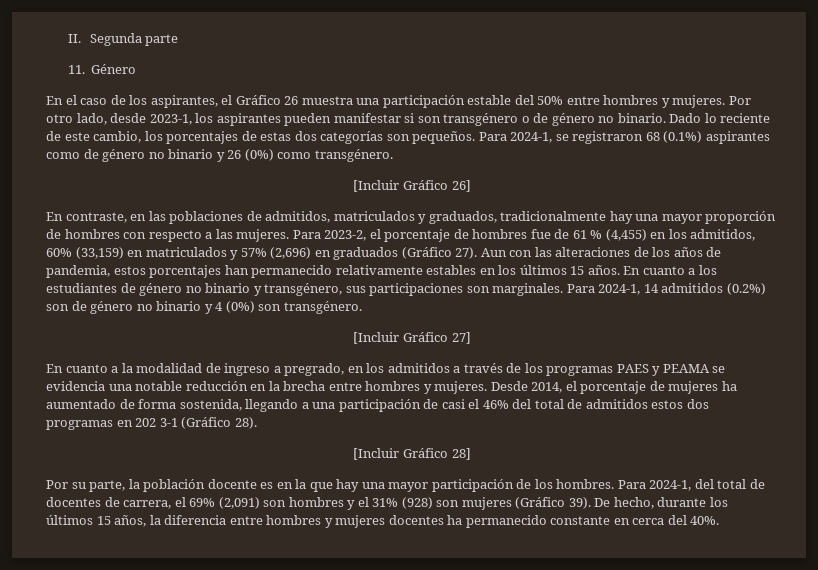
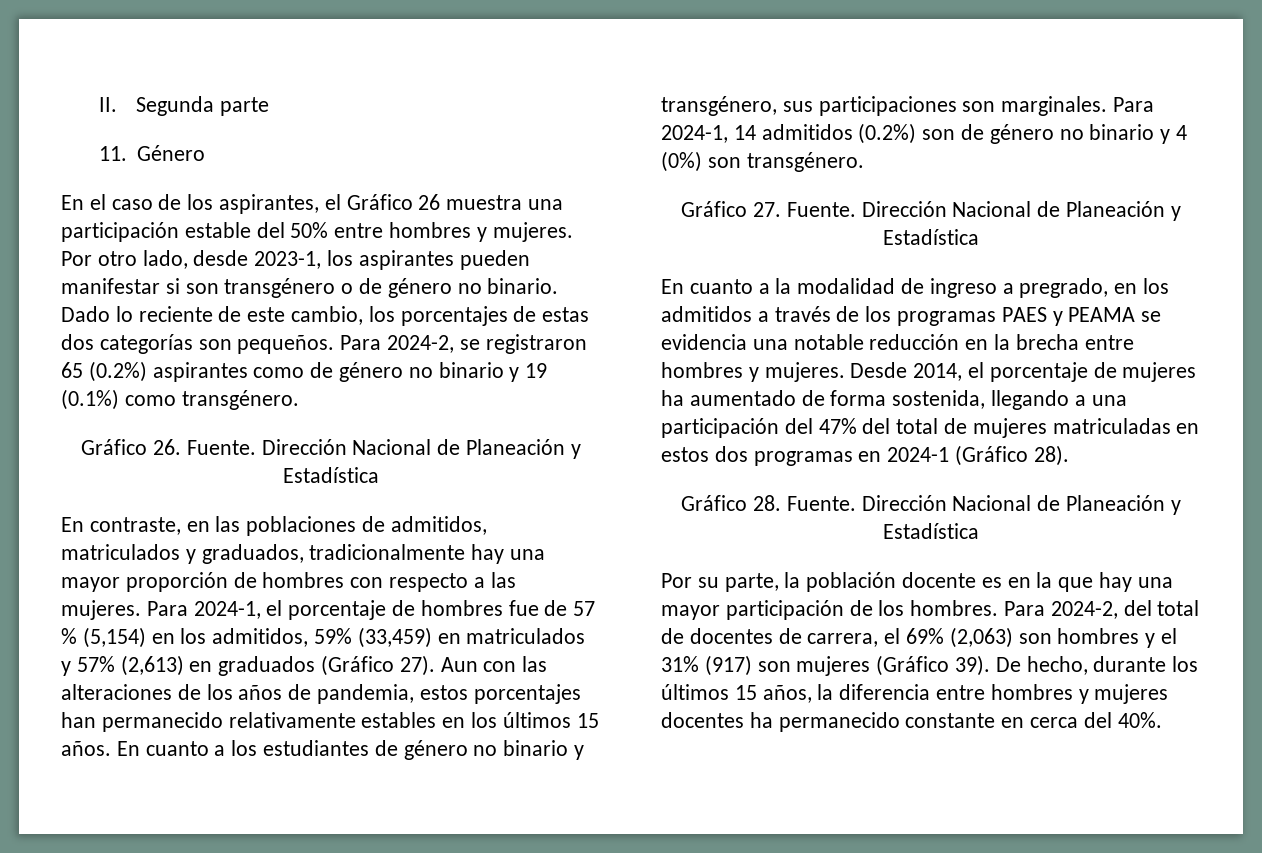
- Para 2024-1, se registraron 68 (0.1%) aspirantes como de género no binario y 26 (0%) como transgénero.
+ Para 2024-2, se registraron 65 (0.2%) aspirantes como de género no binario y 19 (0.1%) como transgénero.
- [Incluir Gráfico 26]
+ Gráfico 26. Fuente. Dirección Nacional de Planeación y Estadística
- Para 2023-2, el porcentaje de hombres fue de 61 % (4,455) en los admitidos, 60% (33,159) en matriculados y 57% (2,696) en graduados (Gráfico 27).
+ Para 2024-1, el porcentaje de hombres fue de 57 % (5,154) en los admitidos, 59% (33,459) en matriculados y 57% (2,613) en graduados (Gráfico 27).
- [Incluir Gráfico 27]
+ Gráfico 27. Fuente. Dirección Nacional de Planeación y Estadística
- Desde 2014, el porcentaje de mujeres ha aumentado de forma sostenida, llegando a una participación de casi el 46% del total de admitidos estos dos programas en 202 3-1 (Gráfico 28).
+ Desde 2014, el porcentaje de mujeres ha aumentado de forma sostenida, llegando a una participación del 47% del total de mujeres matriculadas en estos dos programas en 2024-1 (Gráfico 28).
- [Incluir Gráfico 28]
+ Gráfico 28. Fuente. Dirección Nacional de Planeación y Estadística
- Para 2024-1, del total de docentes de carrera, el 69% (2,091) son hombres y el 31% (928) son mujeres (Gráfico 39).
+ Para 2024-2, del total de docentes de carrera, el 69% (2,063) son hombres y el 31% (917) son mujeres (Gráfico 39).

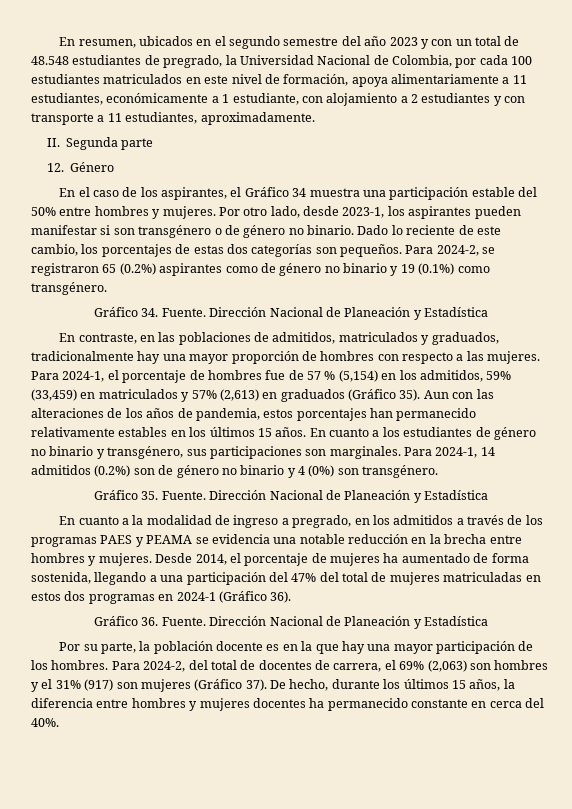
+ En resumen, ubicados en el segundo semestre del año 2023 y con un total de 48.548 estudiantes de pregrado, la Universidad Nacional de Colombia, por cada 100 estudiantes matriculados en este nivel de formación, apoya alimentariamente a 11 estudiantes, económicamente a 1 estudiante, con alojamiento a 2 estudiantes y con transporte a 11 estudiantes, aproximadamente.
- 11. Género
+ 12. Género
- En el caso de los aspirantes, el Gráfico 26 muestra una participación estable del 50% entre hombres y mujeres.
+ En el caso de los aspirantes, el Gráfico 34 muestra una participación estable del 50% entre hombres y mujeres.
- Gráfico 26. Fuente.
+ Gráfico 34. Fuente.
- Para 2024-1, el porcentaje de hombres fue de 57 % (5,154) en los admitidos, 59% (33,459) en matriculados y 57% (2,613) en graduados (Gráfico 27).
+ Para 2024-1, el porcentaje de hombres fue de 57 % (5,154) en los admitidos, 59% (33,459) en matriculados y 57% (2,613) en graduados (Gráfico 35).
- Gráfico 27. Fuente.
+ Gráfico 35. Fuente.
- Desde 2014, el porcentaje de mujeres ha aumentado de forma sostenida, llegando a una participación del 47% del total de mujeres matriculadas en estos dos programas en 2024-1 (Gráfico 28).
- Gráfico 28. Fuente.
+ Desde 2014, el porcentaje de mujeres ha aumentado de forma sostenida, llegando a una participación del 47% del total de mujeres matriculadas en estos dos programas en 2024-1 (Gráfico 36).
+ Gráfico 36. Fuente.
- Para 2024-2, del total de docentes de carrera, el 69% (2,063) son hombres y el 31% (917) son mujeres (Gráfico 39).
+ Para 2024-2, del total de docentes de carrera, el 69% (2,063) son hombres y el 31% (917) son mujeres (Gráfico 37).

